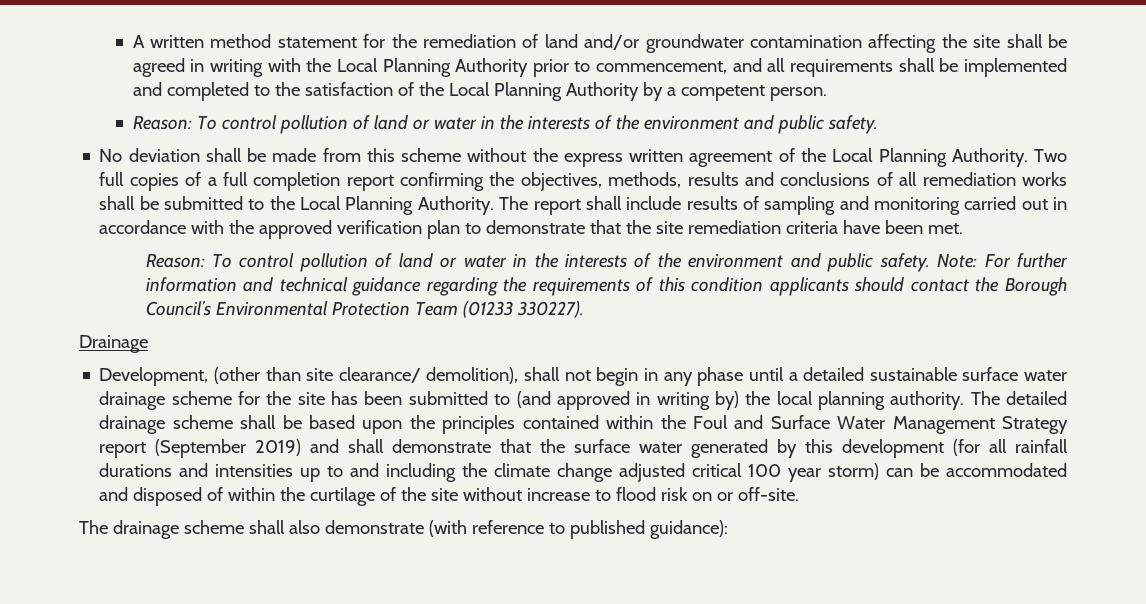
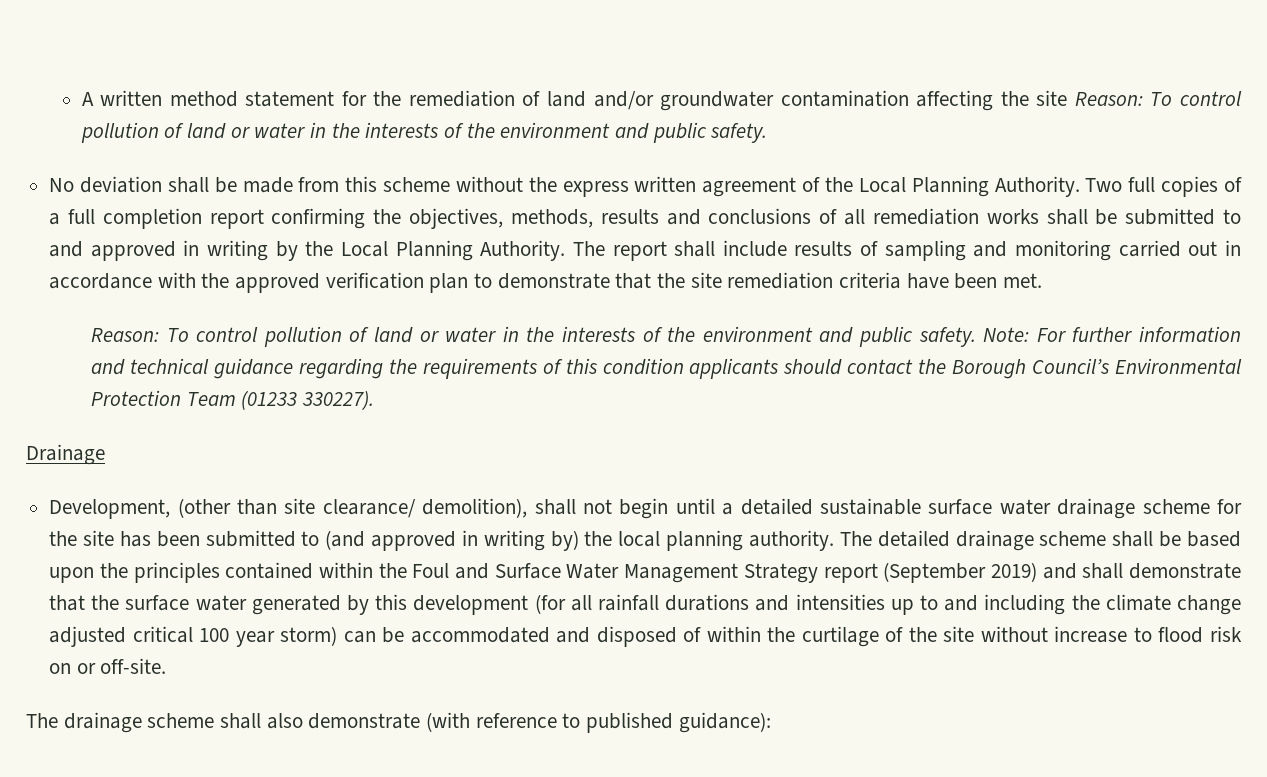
- A written method statement for the remediation of land and/or groundwater contamination affecting the site shall be agreed in writing with the Local Planning Authority prior to commencement, and all requirements shall be implemented and completed to the satisfaction of the Local Planning Authority by a competent person.
- Reason: To control pollution of land or water in the interests of the environment and public safety.
+ A written method statement for the remediation of land and/or groundwater contamination affecting the site Reason: To control pollution of land or water in the interests of the environment and public safety.
- Two full copies of a full completion report confirming the objectives, methods, results and conclusions of all remediation works shall be submitted to the Local Planning Authority.
+ Two full copies of a full completion report confirming the objectives, methods, results and conclusions of all remediation works shall be submitted to and approved in writing by the Local Planning Authority.
- Development, (other than site clearance/ demolition), shall not begin in any phase until a detailed sustainable surface water drainage scheme for the site has been submitted to (and approved in writing by) the local planning authority.
+ Development, (other than site clearance/ demolition), shall not begin until a detailed sustainable surface water drainage scheme for the site has been submitted to (and approved in writing by) the local planning authority.

